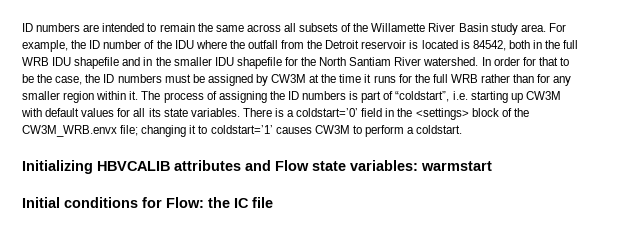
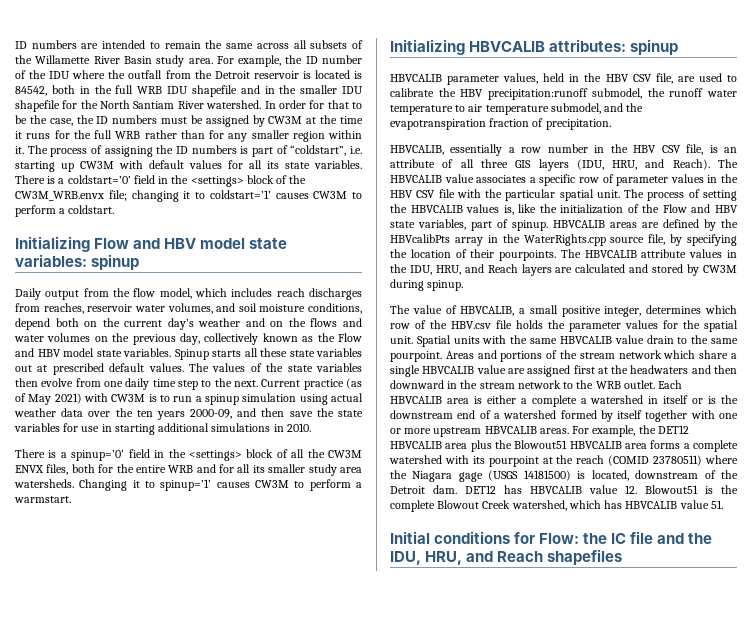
- Initializing HBVCALIB attributes and Flow state variables: warmstart
+ Initializing Flow and HBV model state variables: spinup
+ Daily output from the flow model, which includes reach discharges from reaches, reservoir water volumes, and soil moisture conditions, depend both on the current day’s weather and on the flows and water volumes on the previous day, collectively known as the Flow and HBV model state variables. Spinup starts all these state variables out at prescribed default values. The values of the state variables then evolve from one daily time step to the next. Current practice (as of May 2021) with CW3M is to run a spinup simulation using actual weather data over the ten years 2000-09, and then save the state variables for use in starting additional simulations in 2010.
+ There is a spinup=’0’ field in the <settings> block of all the CW3M ENVX files, both for the entire WRB and for all its smaller study area watersheds. Changing it to spinup=’1’ causes CW3M to perform a warmstart.
+ Initializing HBVCALIB attributes: spinup
+ HBVCALIB parameter values, held in the HBV CSV file, are used to calibrate the HBV precipitation:runoff submodel, the runoff water temperature to air temperature submodel, and the evapotranspiration fraction of precipitation.
+ HBVCALIB, essentially a row number in the HBV CSV file, is an attribute of all three GIS layers (IDU, HRU, and Reach). The HBVCALIB value associates a specific row of parameter values in the HBV CSV file with the particular spatial unit. The process of setting the HBVCALIB values is, like the initialization of the Flow and HBV state variables, part of spinup. HBVCALIB areas are defined by the HBVcalibPts array in the WaterRights.cpp source file, by specifying the location of their pourpoints. The HBVCALIB attribute values in the IDU, HRU, and Reach layers are calculated and stored by CW3M during spinup.
+ The value of HBVCALIB, a small positive integer, determines which row of the HBV.csv file holds the parameter values for the spatial unit. Spatial units with the same HBVCALIB value drain to the same pourpoint. Areas and portions of the stream network which share a single HBVCALIB value are assigned first at the headwaters and then downward in the stream network to the WRB outlet. Each HBVCALIB area is either a complete a watershed in itself or is the downstream end of a watershed formed by itself together with one or more upstream HBVCALIB areas. For example, the DET12 HBVCALIB area plus the Blowout51 HBVCALIB area forms a complete watershed with its pourpoint at the reach (COMID 23780511) where the Niagara gage (USGS 14181500) is located, downstream of the Detroit dam. DET12 has HBVCALIB value 12. Blowout51 is the complete Blowout Creek watershed, which has HBVCALIB value 51.
- Initial conditions for Flow: the IC file
+ Initial conditions for Flow: the IC file and the IDU, HRU, and Reach shapefiles

